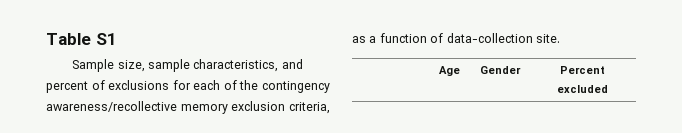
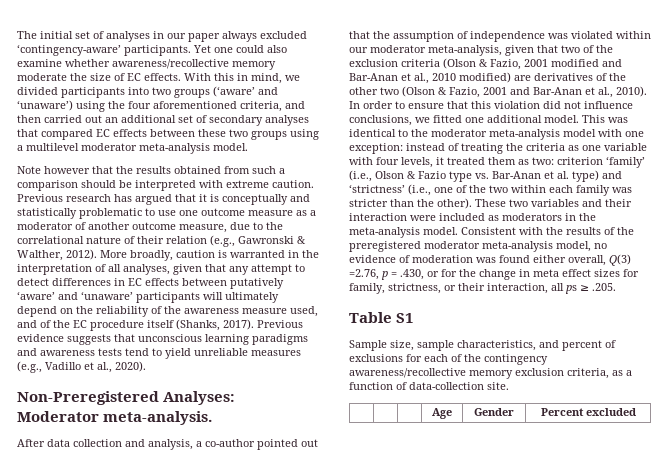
+ The initial set of analyses in our paper always excluded ‘contingency-aware’ participants. Yet one could also examine whether awareness/recollective memory moderate the size of EC effects. With this in mind, we divided participants into two groups (‘aware’ and ‘unaware’) using the four aforementioned criteria, and then carried out an additional set of secondary analyses that compared EC effects between these two groups using a multilevel moderator meta-analysis model.
+ Note however that the results obtained from such a comparison should be interpreted with extreme caution. Previous research has argued that it is conceptually and statistically problematic to use one outcome measure as a moderator of another outcome measure, due to the correlational nature of their relation (e.g., Gawronski & Walther, 2012). More broadly, caution is warranted in the interpretation of all analyses, given that any attempt to detect differences in EC effects between putatively ‘aware’ and ‘unaware’ participants will ultimately depend on the reliability of the awareness measure used, and of the EC procedure itself (Shanks, 2017). Previous evidence suggests that unconscious learning paradigms and awareness tests tend to yield unreliable measures (e.g., Vadillo et al., 2020).
+ Non-Preregistered Analyses: Moderator meta-analysis.
+ After data collection and analysis, a co-author pointed out that the assumption of independence was violated within our moderator meta-analysis, given that two of the exclusion criteria (Olson & Fazio, 2001 modified and Bar-Anan et al., 2010 modified) are derivatives of the other two (Olson & Fazio, 2001 and Bar-Anan et al., 2010). In order to ensure that this violation did not influence conclusions, we fitted one additional model. This was identical to the moderator meta-analysis model with one exception: instead of treating the criteria as one variable with four levels, it treated them as two: criterion ‘family’ (i.e., Olson & Fazio type vs. Bar-Anan et al. type) and ‘strictness’ (i.e., one of the two within each family was stricter than the other). These two variables and their interaction were included as moderators in the meta-analysis model. Consistent with the results of the preregistered moderator meta-analysis model, no evidence of moderation was found either overall, Q(3) =2.76, p = .430, or for the change in meta effect sizes for family, strictness, or their interaction, all ps ≥ .205.

